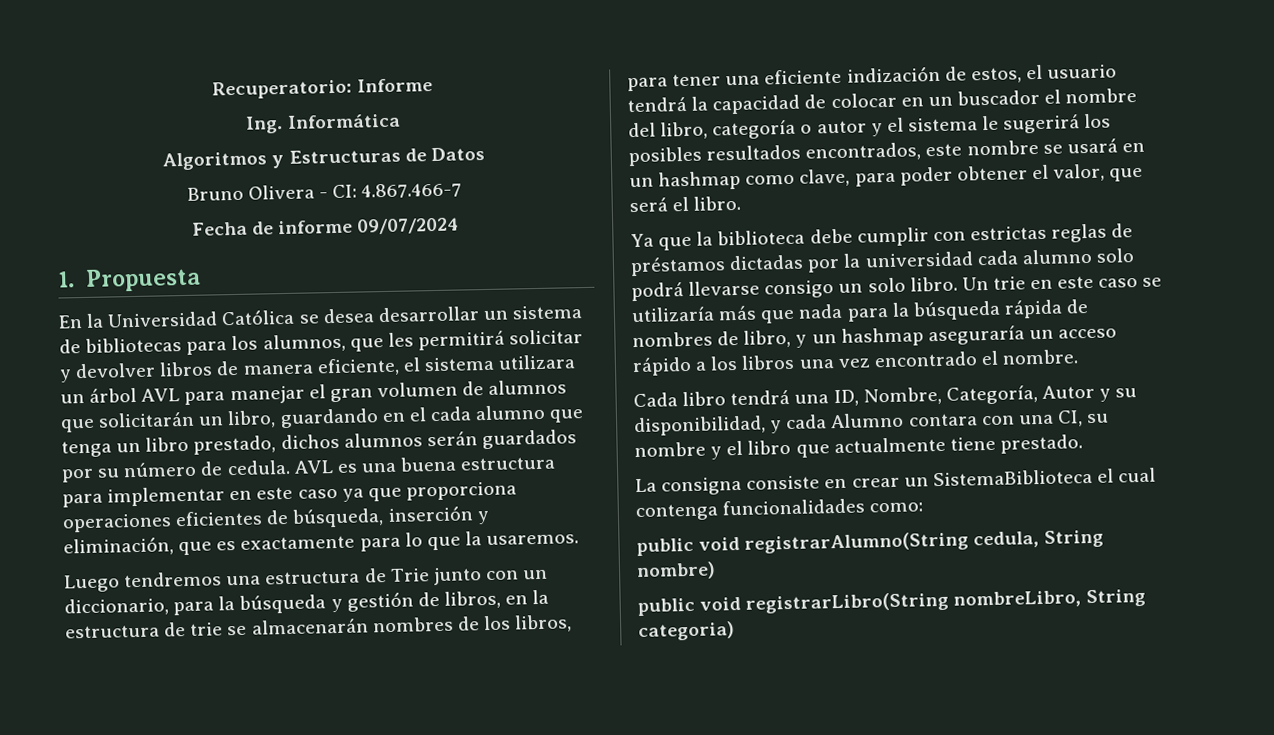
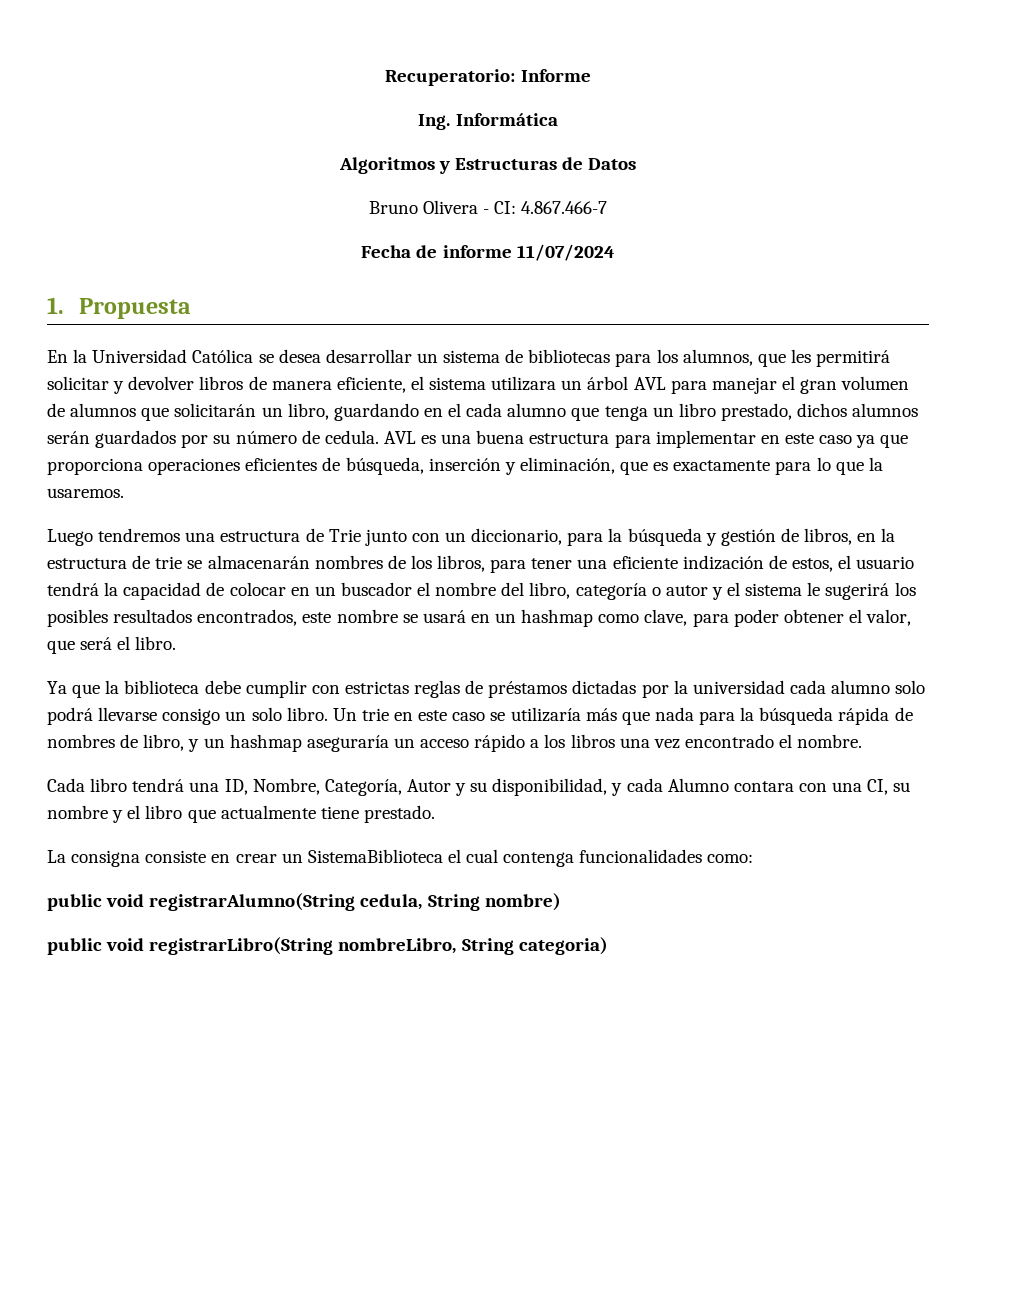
- Fecha de informe 09/07/2024
+ Fecha de informe 11/07/2024

